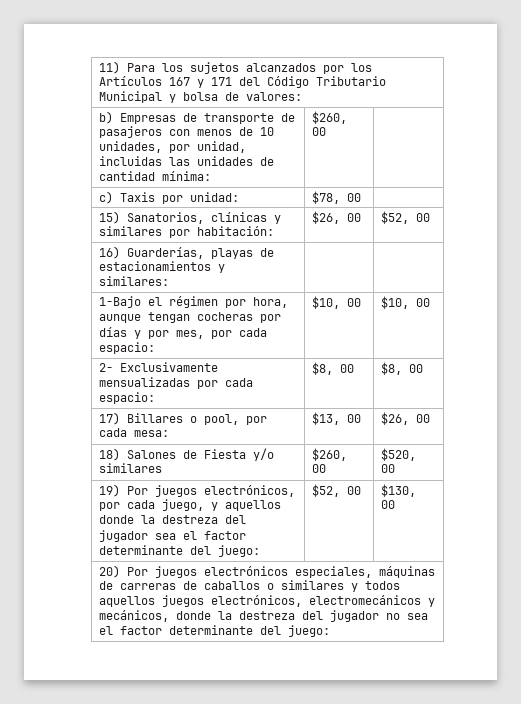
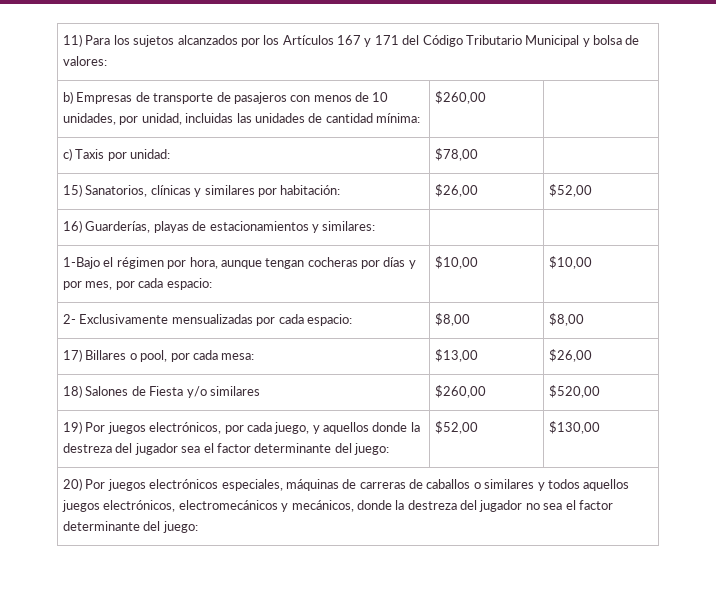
- b) Empresas de transporte de pasajeros con menos de 10 unidades, por unidad, incluidas las unidades de cantidad mínima: | $260, 00 |
+ b) Empresas de transporte de pasajeros con menos de 10 unidades, por unidad, incluidas las unidades de cantidad mínima: | $260,00 |
- c) Taxis por unidad: | $78, 00 |
+ c) Taxis por unidad: | $78,00 |
- 15) Sanatorios, clínicas y similares por habitación: | $26, 00 | $52, 00
+ 15) Sanatorios, clínicas y similares por habitación: | $26,00 | $52,00
- 1-Bajo el régimen por hora, aunque tengan cocheras por días y por mes, por cada espacio: | $10, 00 | $10, 00
+ 1-Bajo el régimen por hora, aunque tengan cocheras por días y por mes, por cada espacio: | $10,00 | $10,00
- 2- Exclusivamente mensualizadas por cada espacio: | $8, 00 | $8, 00
+ 2- Exclusivamente mensualizadas por cada espacio: | $8,00 | $8,00
- 17) Billares o pool, por cada mesa: | $13, 00 | $26, 00
+ 17) Billares o pool, por cada mesa: | $13,00 | $26,00
- 18) Salones de Fiesta y/o similares | $260, 00 | $520, 00
+ 18) Salones de Fiesta y/o similares | $260,00 | $520,00
- 19) Por juegos electrónicos, por cada juego, y aquellos donde la destreza del jugador sea el factor determinante del juego: | $52, 00 | $130, 00
+ 19) Por juegos electrónicos, por cada juego, y aquellos donde la destreza del jugador sea el factor determinante del juego: | $52,00 | $130,00

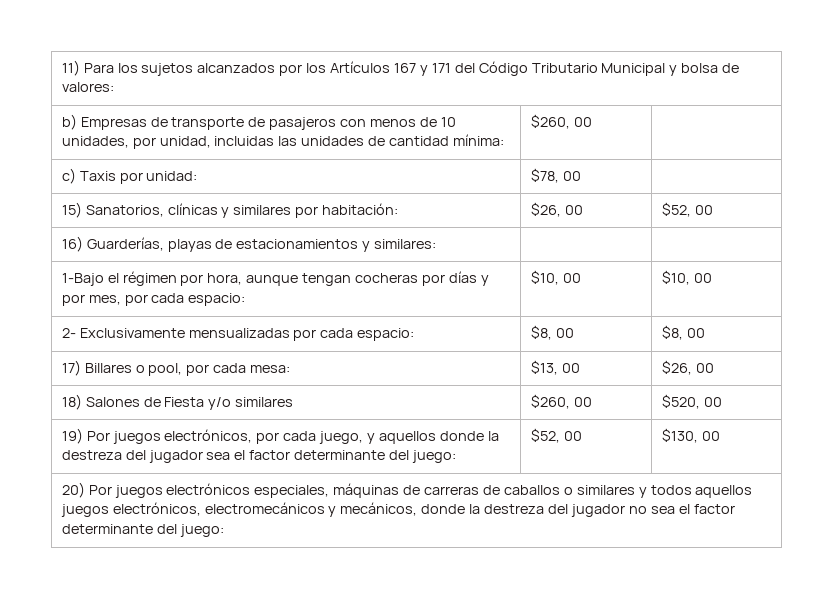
- b) Empresas de transporte de pasajeros con menos de 10 unidades, por unidad, incluidas las unidades de cantidad mínima: | $260,00 |
+ b) Empresas de transporte de pasajeros con menos de 10 unidades, por unidad, incluidas las unidades de cantidad mínima: | $260, 00 |
- c) Taxis por unidad: | $78,00 |
+ c) Taxis por unidad: | $78, 00 |
- 15) Sanatorios, clínicas y similares por habitación: | $26,00 | $52,00
+ 15) Sanatorios, clínicas y similares por habitación: | $26, 00 | $52, 00
- 1-Bajo el régimen por hora, aunque tengan cocheras por días y por mes, por cada espacio: | $10,00 | $10,00
+ 1-Bajo el régimen por hora, aunque tengan cocheras por días y por mes, por cada espacio: | $10, 00 | $10, 00
- 2- Exclusivamente mensualizadas por cada espacio: | $8,00 | $8,00
+ 2- Exclusivamente mensualizadas por cada espacio: | $8, 00 | $8, 00
- 17) Billares o pool, por cada mesa: | $13,00 | $26,00
+ 17) Billares o pool, por cada mesa: | $13, 00 | $26, 00
- 18) Salones de Fiesta y/o similares | $260,00 | $520,00
+ 18) Salones de Fiesta y/o similares | $260, 00 | $520, 00
- 19) Por juegos electrónicos, por cada juego, y aquellos donde la destreza del jugador sea el factor determinante del juego: | $52,00 | $130,00
+ 19) Por juegos electrónicos, por cada juego, y aquellos donde la destreza del jugador sea el factor determinante del juego: | $52, 00 | $130, 00

